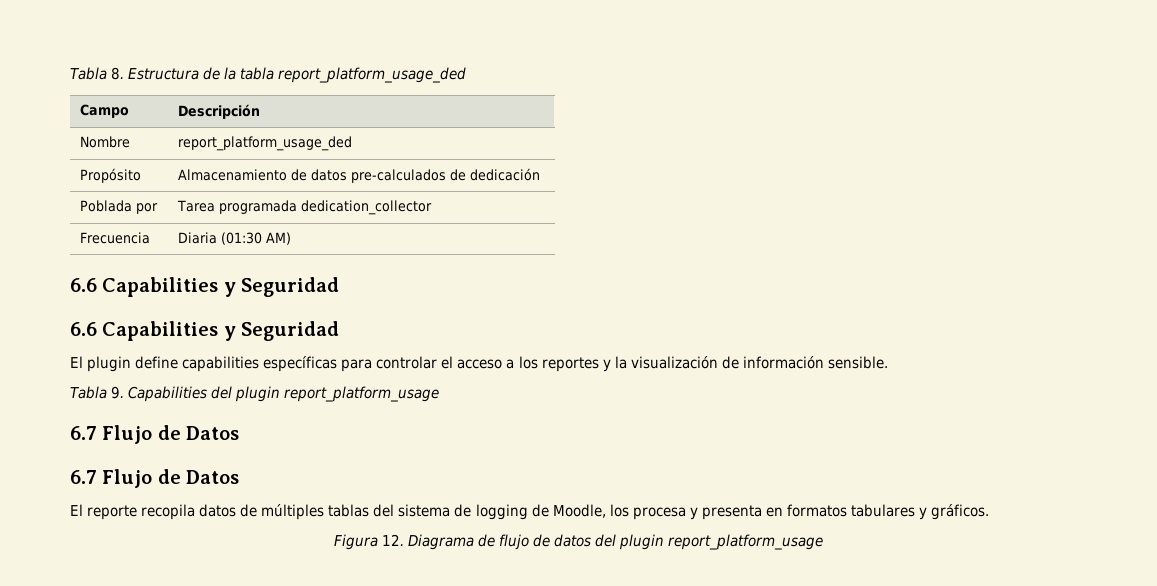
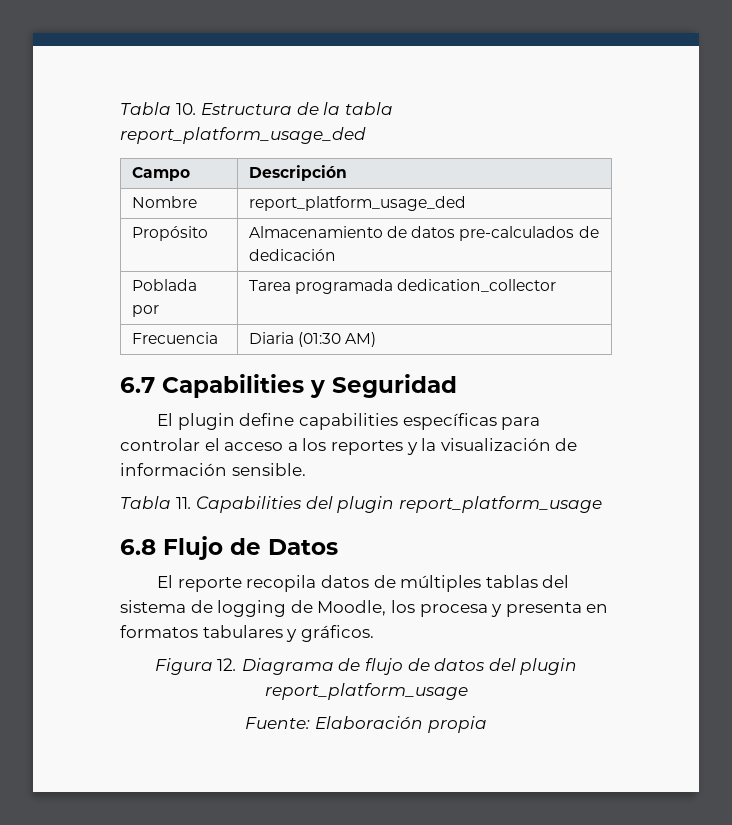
- Tabla 8. Estructura de la tabla report_platform_usage_ded
+ Tabla 10. Estructura de la tabla report_platform_usage_ded
  Frecuencia | Diaria (01:30 AM)
- 6.6 Capabilities y Seguridad
- 6.6 Capabilities y Seguridad
+ 6.7 Capabilities y Seguridad
- Tabla 9. Capabilities del plugin report_platform_usage
- 6.7 Flujo de Datos
- 6.7 Flujo de Datos
+ Tabla 11. Capabilities del plugin report_platform_usage
+ 6.8 Flujo de Datos
+ Fuente: Elaboración propia

